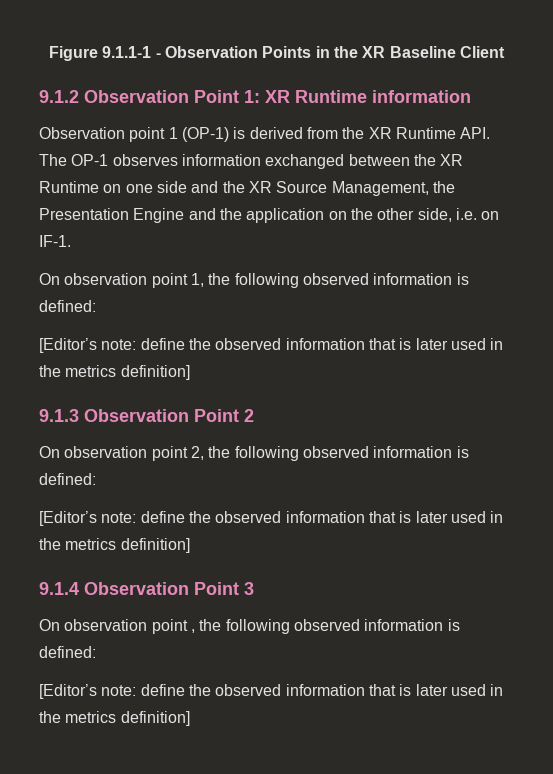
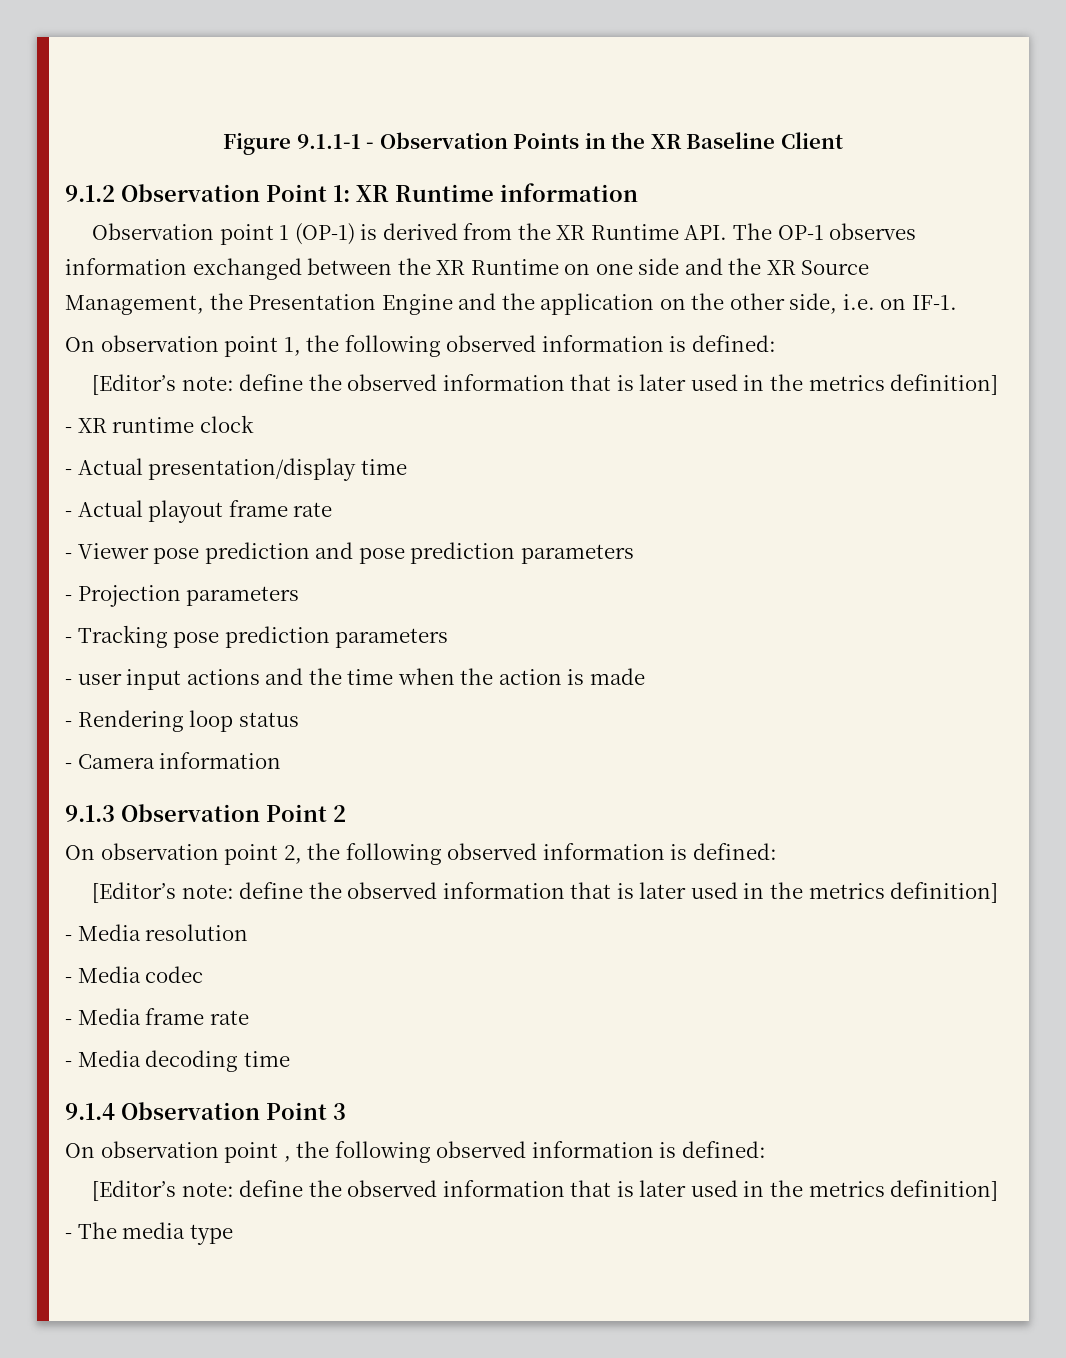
+ - XR runtime clock
+ - Actual presentation/display time
+ - Actual playout frame rate
+ - Viewer pose prediction and pose prediction parameters
+ - Projection parameters
+ - Tracking pose prediction parameters
+ - user input actions and the time when the action is made
+ - Rendering loop status
+ - Camera information
+ - Media resolution
+ - Media codec
+ - Media frame rate
+ - Media decoding time
+ - The media type

